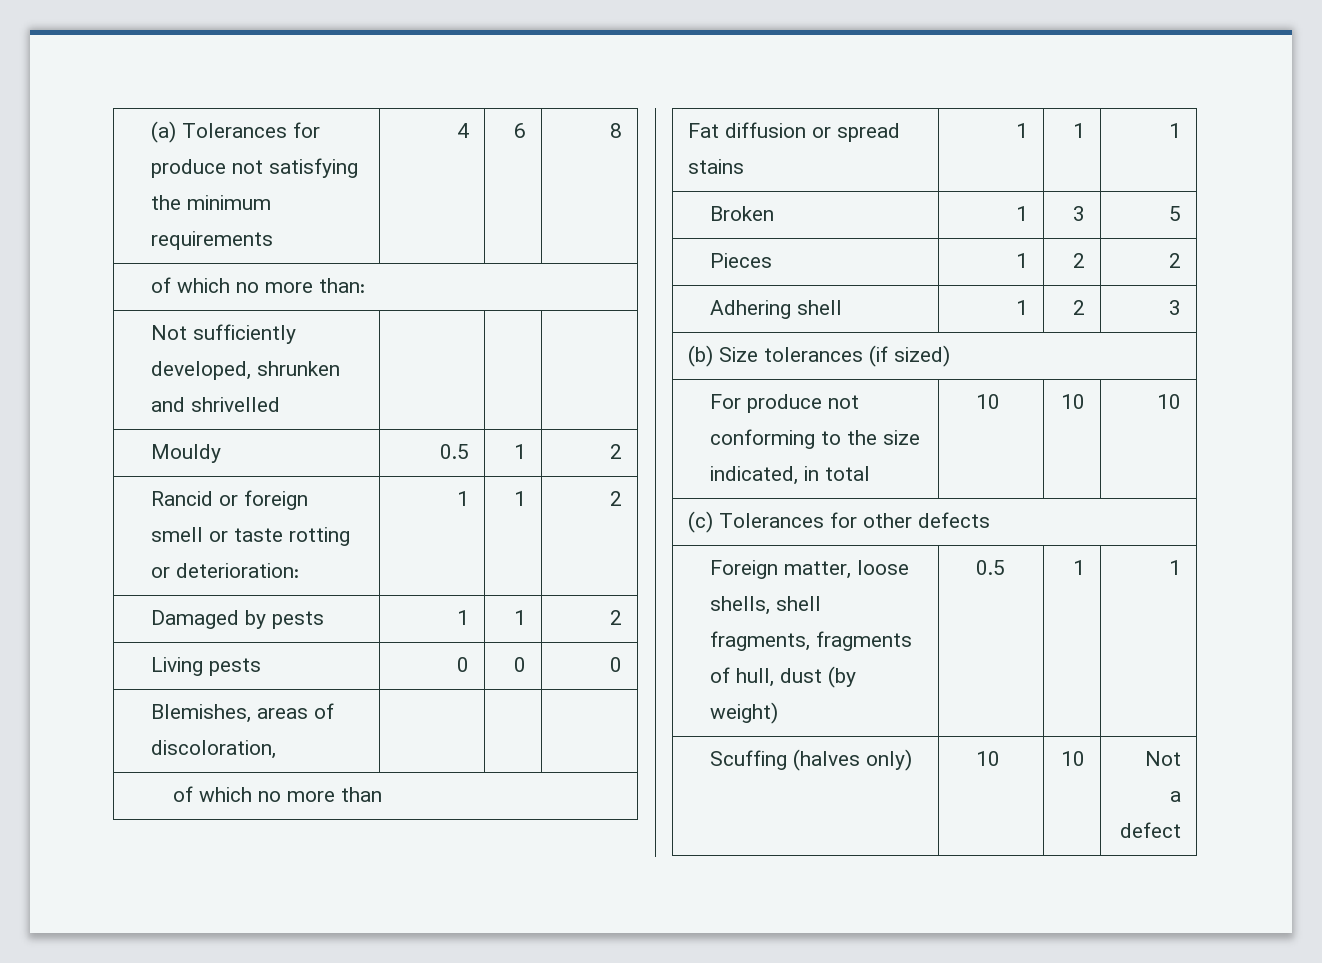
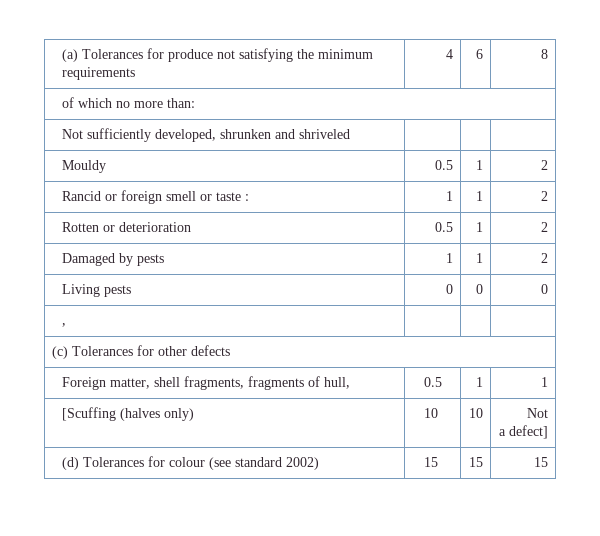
- Not sufficiently developed, shrunken and shrivelled | | |
+ Not sufficiently developed, shrunken and shriveled | | |
- Rancid or foreign smell or taste rotting or deterioration: | 1 | 1 | 2
+ Rancid or foreign smell or taste : | 1 | 1 | 2
+ Rotten or deterioration | 0.5 | 1 | 2
- Blemishes, areas of discoloration, | | |
- of which no more than
- Fat diffusion or spread stains | 1 | 1 | 1
- Broken | 1 | 3 | 5
- Pieces | 1 | 2 | 2
- Adhering shell | 1 | 2 | 3
- (b) Size tolerances (if sized)
- For produce not conforming to the size indicated, in total | 10 | 10 | 10
+ , | | |
- Foreign matter, loose shells, shell fragments, fragments of hull, dust (by weight) | 0.5 | 1 | 1
+ Foreign matter, shell fragments, fragments of hull, | 0.5 | 1 | 1
- Scuffing (halves only) | 10 | 10 | Not
- a defect
+ [Scuffing (halves only) | 10 | 10 | Not
+ a defect]
+ (d) Tolerances for colour (see standard 2002) | 15 | 15 | 15

